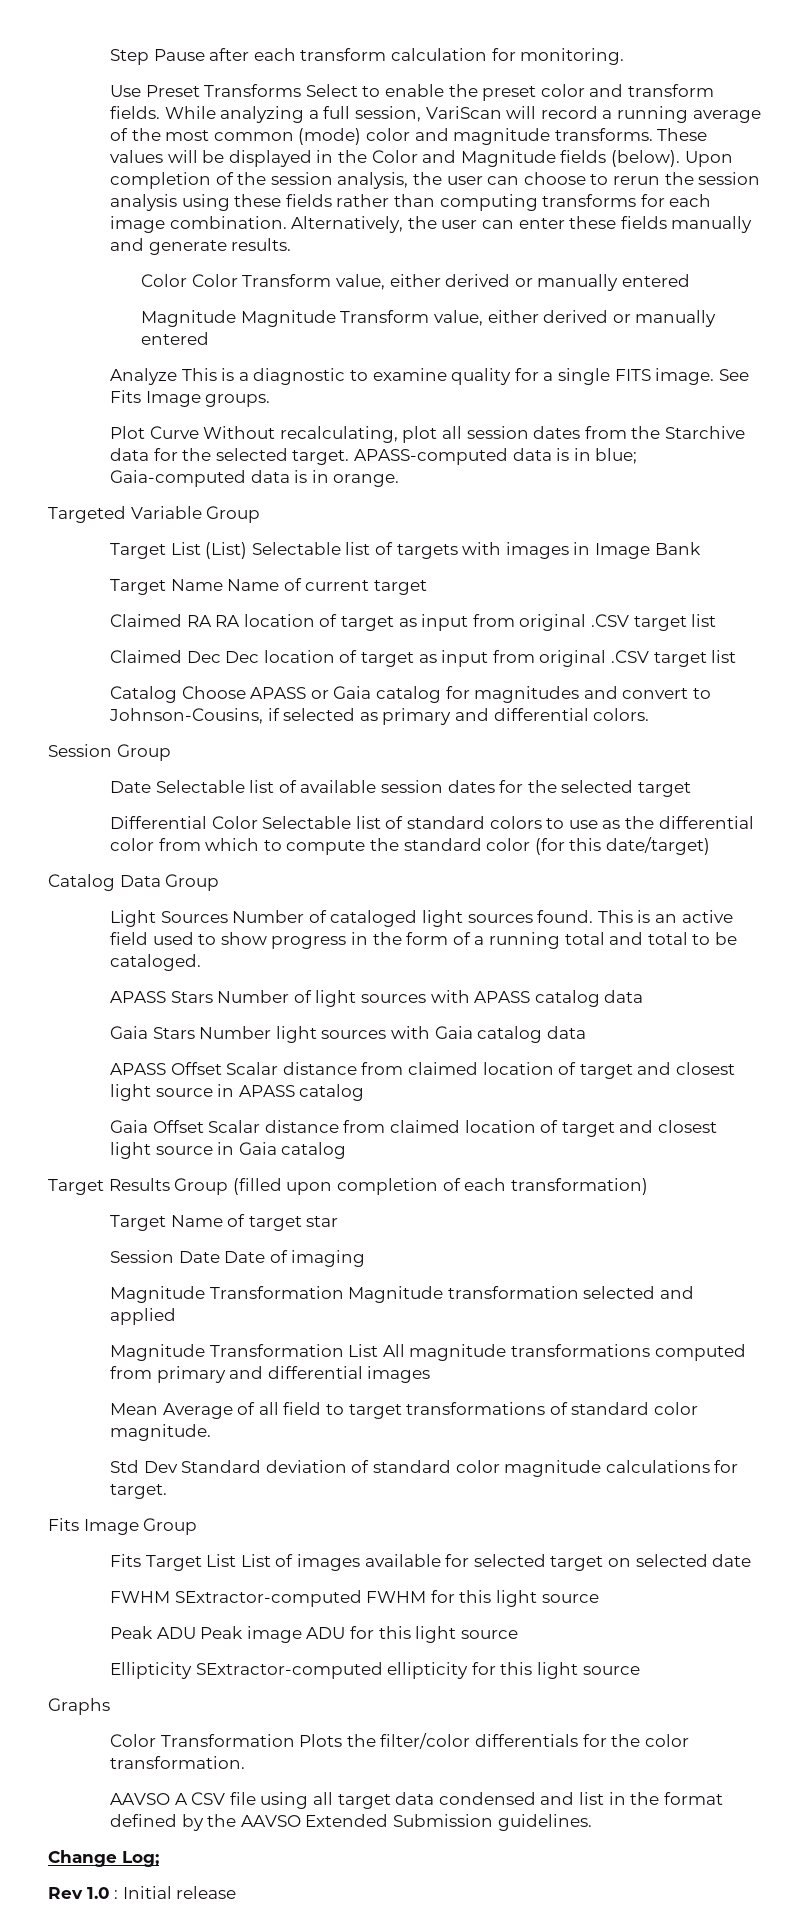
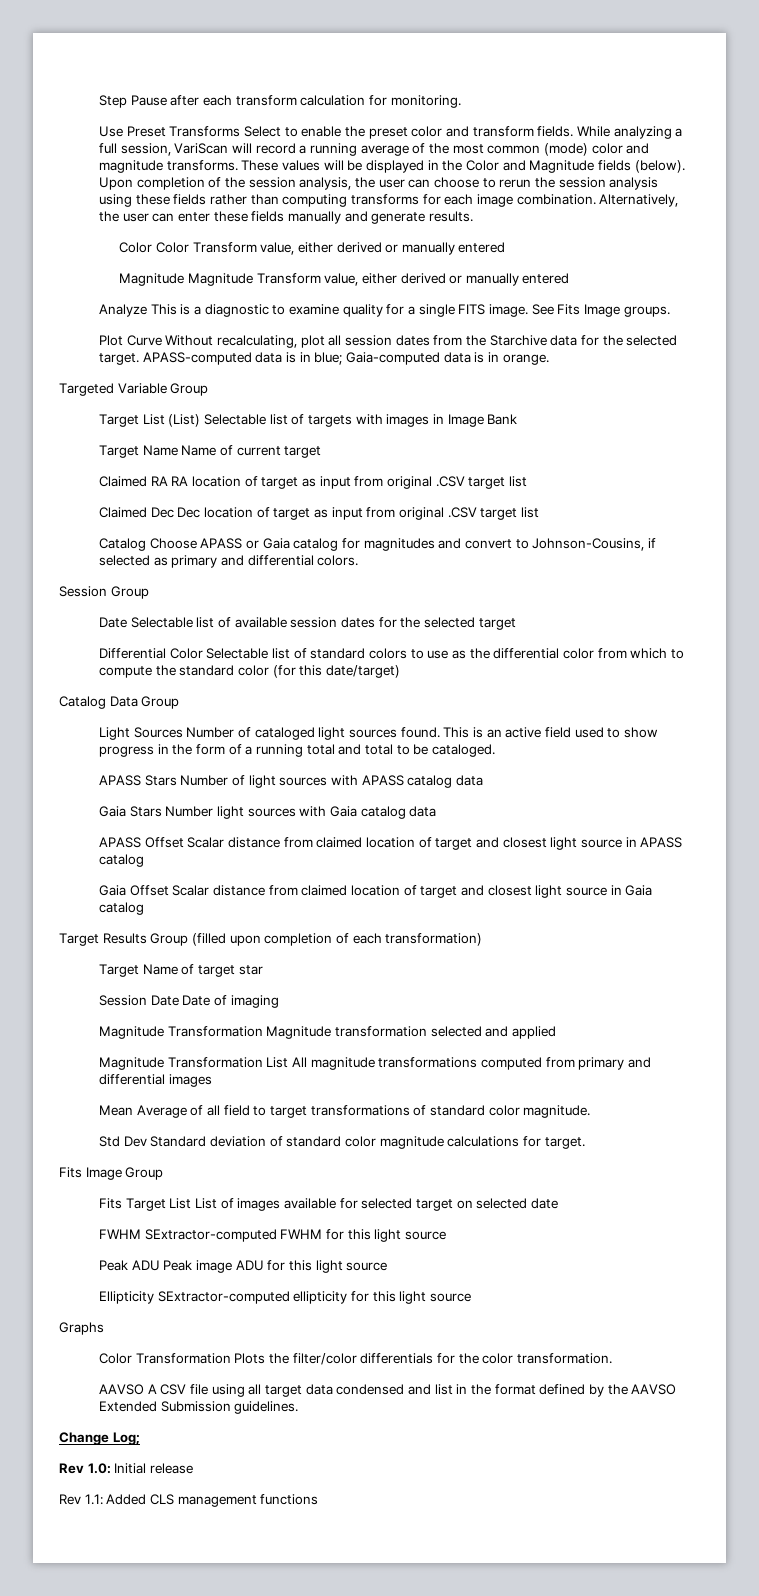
- Rev 1.0 : Initial release
+ Rev 1.0: Initial release
+ Rev 1.1: Added CLS management functions

